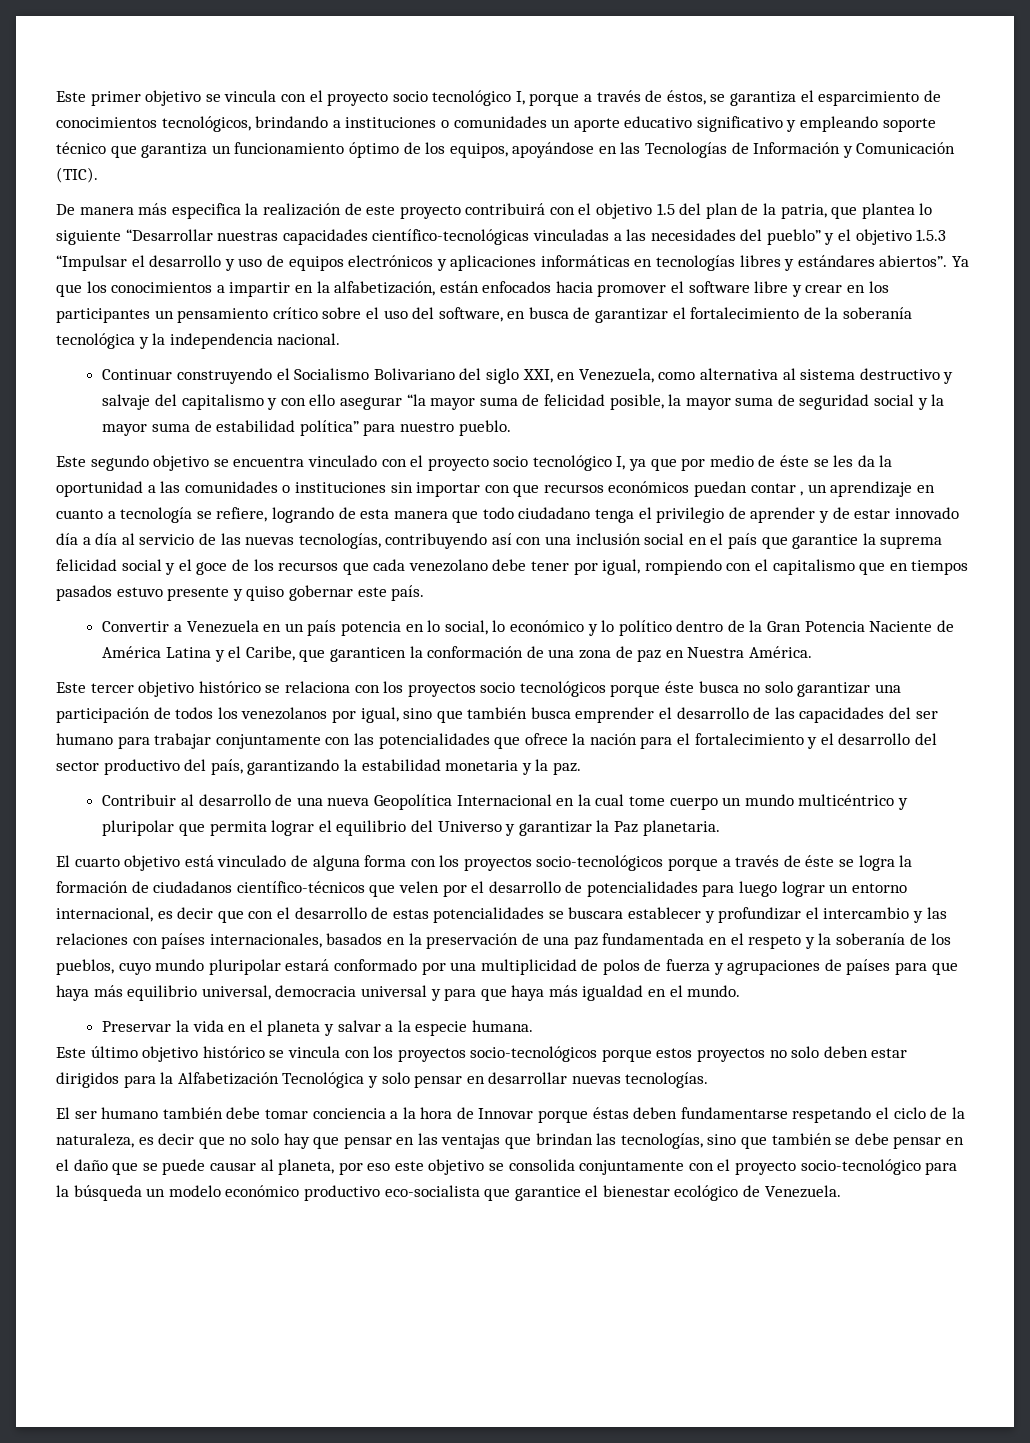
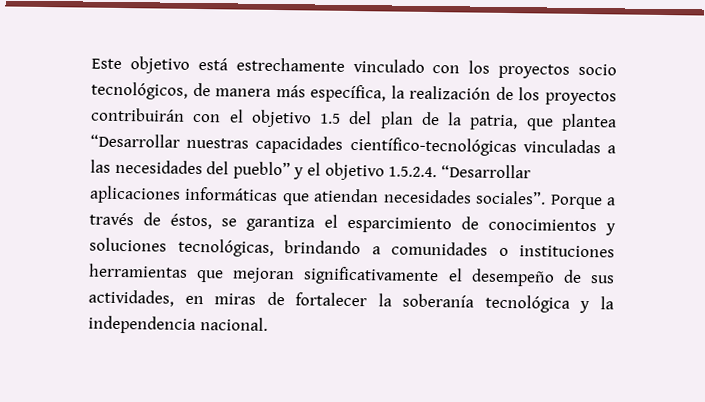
- Este primer objetivo se vincula con el proyecto socio tecnológico I, porque a través de éstos, se garantiza el esparcimiento de conocimientos tecnológicos, brindando a instituciones o comunidades un aporte educativo significativo y empleando soporte técnico que garantiza un funcionamiento óptimo de los equipos, apoyándose en las Tecnologías de Información y Comunicación (TIC).
- De manera más especifica la realización de este proyecto contribuirá con el objetivo 1.5 del plan de la patria, que plantea lo siguiente “Desarrollar nuestras capacidades científico-tecnológicas vinculadas a las necesidades del pueblo” y el objetivo 1.5.3 “Impulsar el desarrollo y uso de equipos electrónicos y aplicaciones informáticas en tecnologías libres y estándares abiertos”. Ya que los conocimientos a impartir en la alfabetización, están enfocados hacia promover el software libre y crear en los participantes un pensamiento crítico sobre el uso del software, en busca de garantizar el fortalecimiento de la soberanía tecnológica y la independencia nacional.
+ Este objetivo está estrechamente vinculado con los proyectos socio tecnológicos, de manera más específica, la realización de los proyectos contribuirán con el objetivo 1.5 del plan de la patria, que plantea “Desarrollar nuestras capacidades científico-tecnológicas vinculadas a las necesidades del pueblo” y el objetivo 1.5.2.4. “Desarrollar aplicaciones informáticas que atiendan necesidades sociales”. Porque a través de éstos, se garantiza el esparcimiento de conocimientos y soluciones tecnológicas, brindando a comunidades o instituciones herramientas que mejoran significativamente el desempeño de sus actividades, en miras de fortalecer la soberanía tecnológica y la independencia nacional.
- Continuar construyendo el Socialismo Bolivariano del siglo XXI, en Venezuela, como alternativa al sistema destructivo y salvaje del capitalismo y con ello asegurar “la mayor suma de felicidad posible, la mayor suma de seguridad social y la mayor suma de estabilidad política” para nuestro pueblo.
- Este segundo objetivo se encuentra vinculado con el proyecto socio tecnológico I, ya que por medio de éste se les da la oportunidad a las comunidades o instituciones sin importar con que recursos económicos puedan contar , un aprendizaje en cuanto a tecnología se refiere, logrando de esta manera que todo ciudadano tenga el privilegio de aprender y de estar innovado día a día al servicio de las nuevas tecnologías, contribuyendo así con una inclusión social en el país que garantice la suprema felicidad social y el goce de los recursos que cada venezolano debe tener por igual, rompiendo con el capitalismo que en tiempos pasados estuvo presente y quiso gobernar este país.
- Convertir a Venezuela en un país potencia en lo social, lo económico y lo político dentro de la Gran Potencia Naciente de América Latina y el Caribe, que garanticen la conformación de una zona de paz en Nuestra América.
- Este tercer objetivo histórico se relaciona con los proyectos socio tecnológicos porque éste busca no solo garantizar una participación de todos los venezolanos por igual, sino que también busca emprender el desarrollo de las capacidades del ser humano para trabajar conjuntamente con las potencialidades que ofrece la nación para el fortalecimiento y el desarrollo del sector productivo del país, garantizando la estabilidad monetaria y la paz.
- Contribuir al desarrollo de una nueva Geopolítica Internacional en la cual tome cuerpo un mundo multicéntrico y pluripolar que permita lograr el equilibrio del Universo y garantizar la Paz planetaria.
- El cuarto objetivo está vinculado de alguna forma con los proyectos socio-tecnológicos porque a través de éste se logra la formación de ciudadanos científico-técnicos que velen por el desarrollo de potencialidades para luego lograr un entorno internacional, es decir que con el desarrollo de estas potencialidades se buscara establecer y profundizar el intercambio y las relaciones con países internacionales, basados en la preservación de una paz fundamentada en el respeto y la soberanía de los pueblos, cuyo mundo pluripolar estará conformado por una multiplicidad de polos de fuerza y agrupaciones de países para que haya más equilibrio universal, democracia universal y para que haya más igualdad en el mundo.
- Preservar la vida en el planeta y salvar a la especie humana.
- Este último objetivo histórico se vincula con los proyectos socio-tecnológicos porque estos proyectos no solo deben estar dirigidos para la Alfabetización Tecnológica y solo pensar en desarrollar nuevas tecnologías.
- El ser humano también debe tomar conciencia a la hora de Innovar porque éstas deben fundamentarse respetando el ciclo de la naturaleza, es decir que no solo hay que pensar en las ventajas que brindan las tecnologías, sino que también se debe pensar en el daño que se puede causar al planeta, por eso este objetivo se consolida conjuntamente con el proyecto socio-tecnológico para la búsqueda un modelo económico productivo eco-socialista que garantice el bienestar ecológico de Venezuela.

